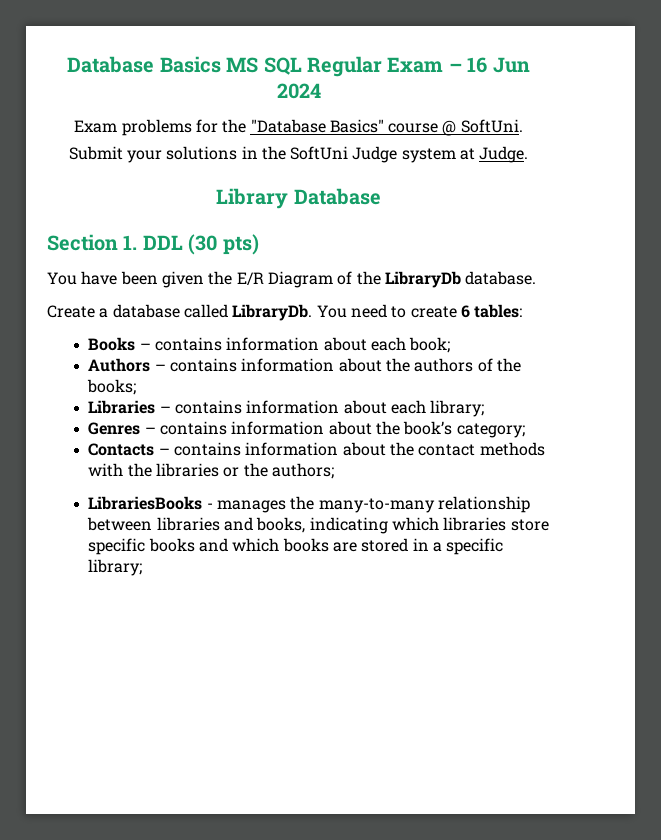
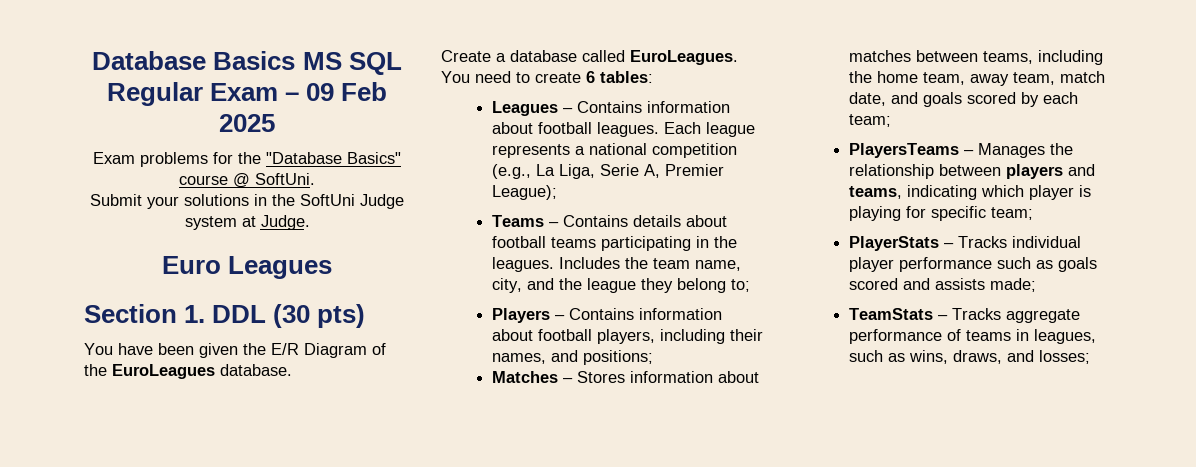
- Database Basics MS SQL Regular Exam – 16 Jun 2024
+ Database Basics MS SQL Regular Exam – 09 Feb 2025
- Library Database
+ Euro Leagues
- You have been given the E/R Diagram of the LibraryDb database.
+ You have been given the E/R Diagram of the EuroLeagues database.
- Create a database called LibraryDb.
+ Create a database called EuroLeagues.
- Books – contains information about each book;
- Authors – contains information about the authors of the books;
- Libraries – contains information about each library;
- Genres – contains information about the book’s category;
- Contacts – contains information about the contact methods with the libraries or the authors;
- LibrariesBooks - manages the many-to-many relationship between libraries and books, indicating which libraries store specific books and which books are stored in a specific library;
+ Leagues – Contains information about football leagues. Each league represents a national competition (e.g., La Liga, Serie A, Premier League);
+ Teams – Contains details about football teams participating in the leagues. Includes the team name, city, and the league they belong to;
+ Players – Contains information about football players, including their names, and positions;
+ Matches – Stores information about matches between teams, including the home team, away team, match date, and goals scored by each team;
+ PlayersTeams – Мanages the relationship between players and teams, indicating which player is playing for specific team;
+ PlayerStats – Tracks individual player performance such as goals scored and assists made;
+ TeamStats – Tracks aggregate performance of teams in leagues, such as wins, draws, and losses;

